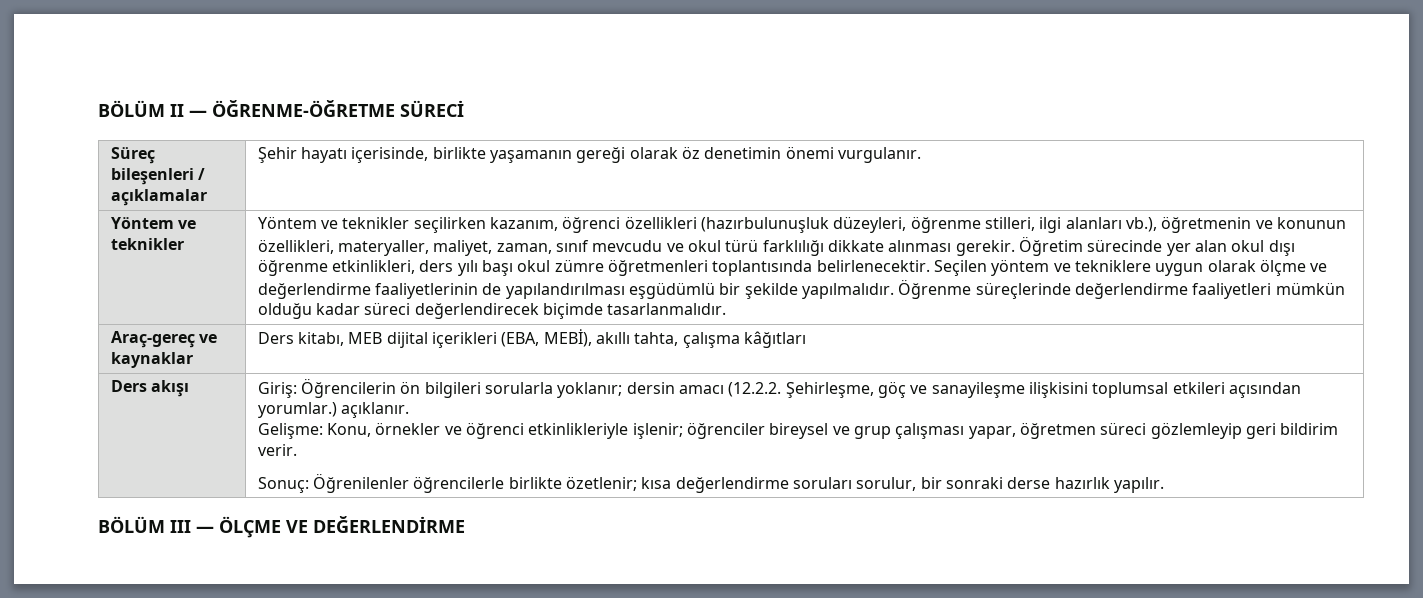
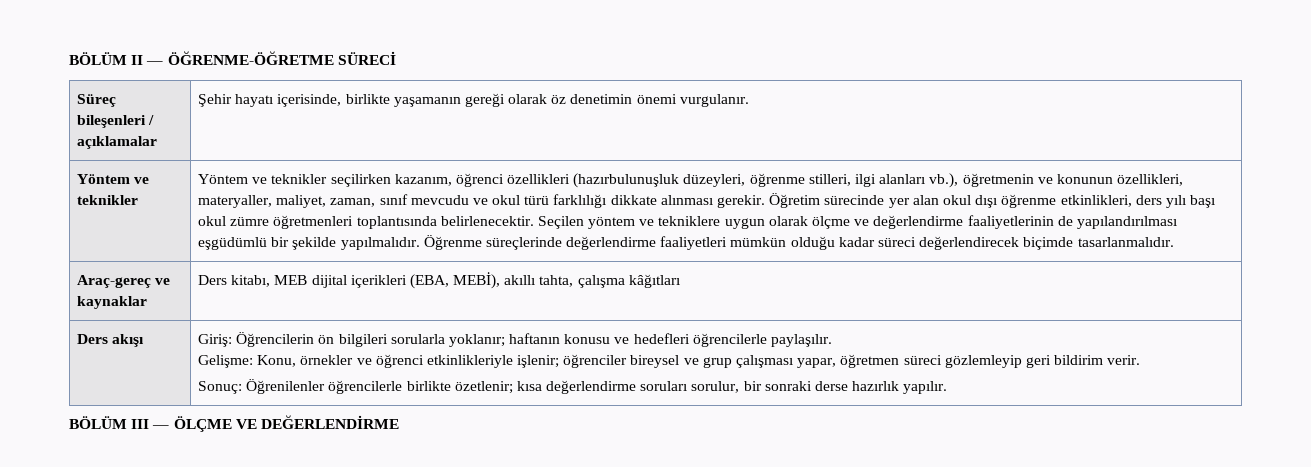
- Giriş: Öğrencilerin ön bilgileri sorularla yoklanır; dersin amacı (12.2.2. Şehirleşme, göç ve sanayileşme ilişkisini toplumsal etkileri açısından yorumlar.) açıklanır.
+ Giriş: Öğrencilerin ön bilgileri sorularla yoklanır; haftanın konusu ve hedefleri öğrencilerle paylaşılır.

